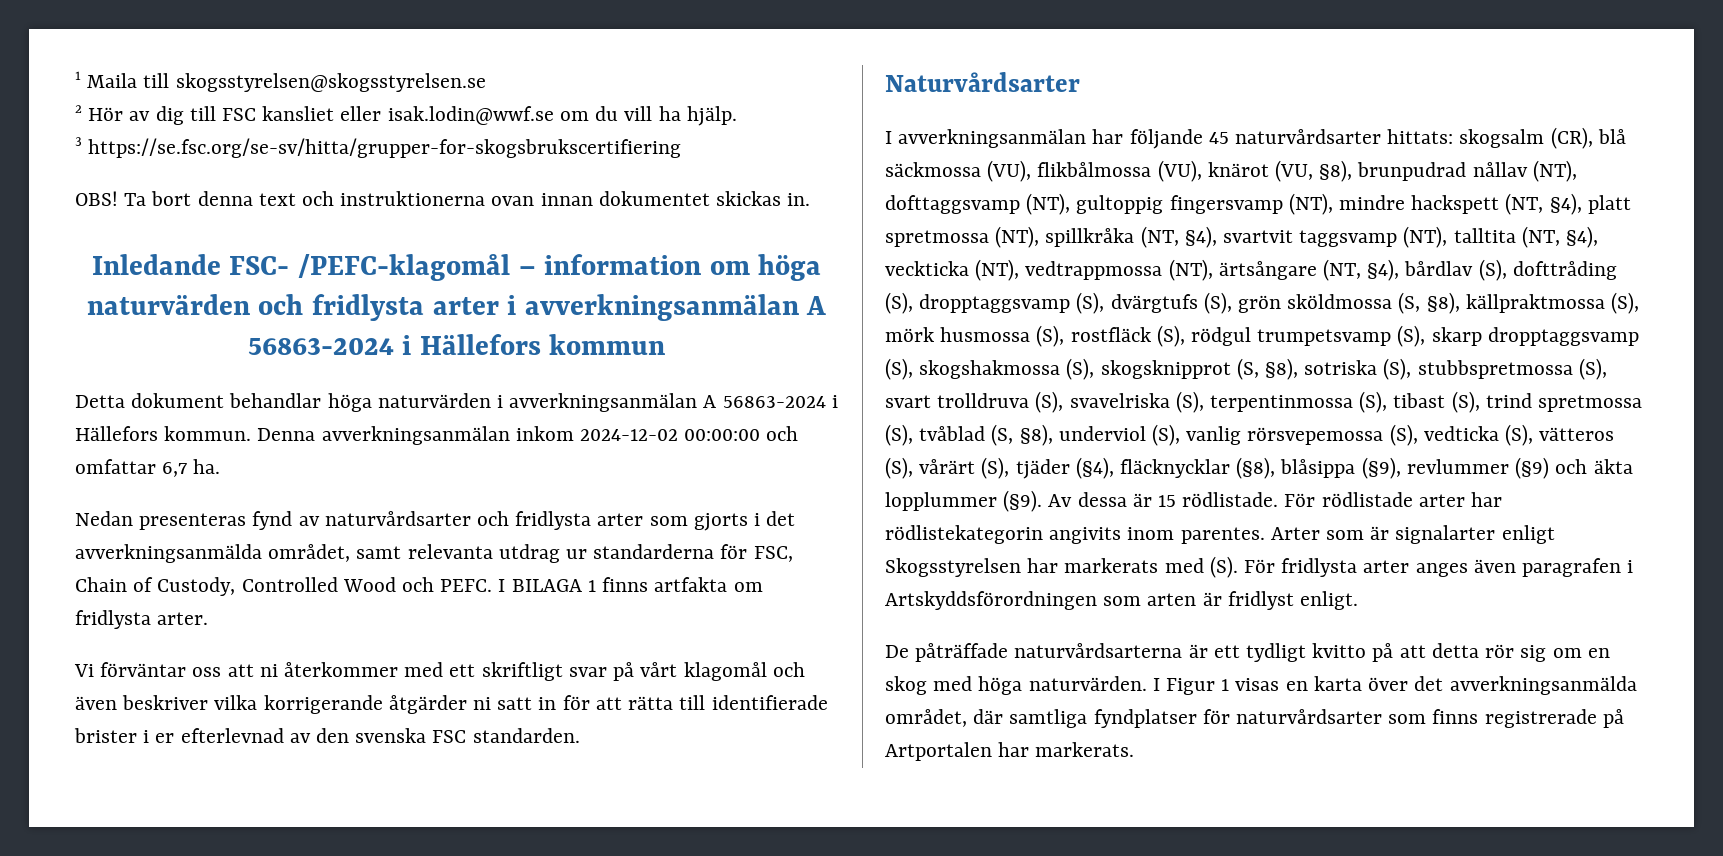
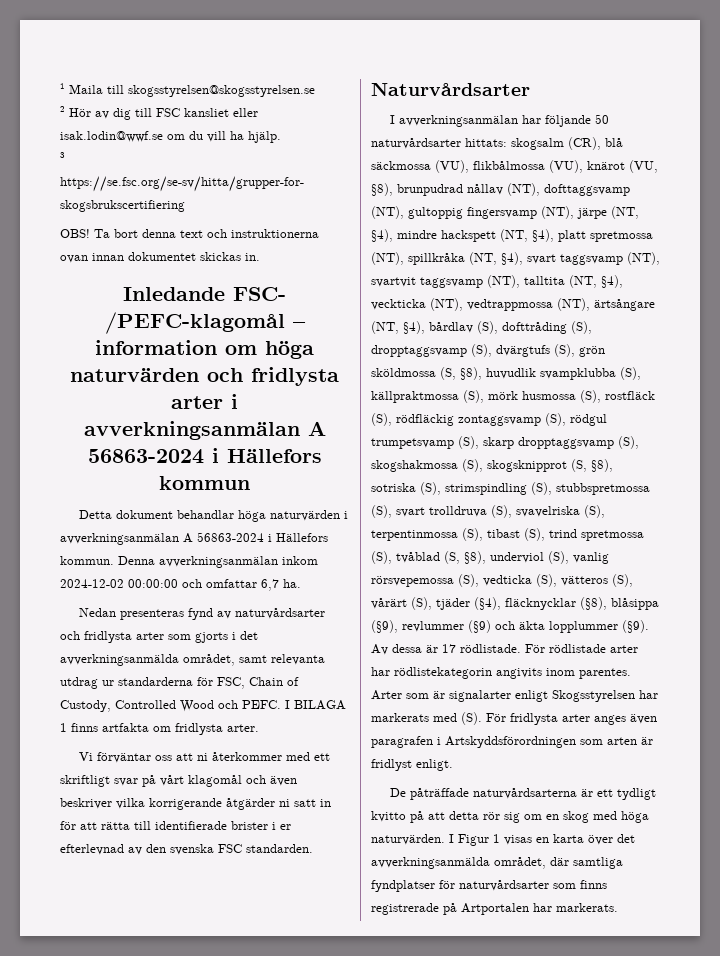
- I avverkningsanmälan har följande 45 naturvårdsarter hittats:
+ I avverkningsanmälan har följande 50 naturvårdsarter hittats:
- skogsalm (CR), blå säckmossa (VU), flikbålmossa (VU), knärot (VU, §8), brunpudrad nållav (NT), dofttaggsvamp (NT), gultoppig fingersvamp (NT), mindre hackspett (NT, §4), platt spretmossa (NT), spillkråka (NT, §4), svartvit taggsvamp (NT), talltita (NT, §4), veckticka (NT), vedtrappmossa (NT), ärtsångare (NT, §4), bårdlav (S), dofttråding (S), dropptaggsvamp (S), dvärgtufs (S), grön sköldmossa (S, §8), källpraktmossa (S), mörk husmossa (S), rostfläck (S), rödgul trumpetsvamp (S), skarp dropptaggsvamp (S), skogshakmossa (S), skogsknipprot (S, §8), sotriska (S), stubbspretmossa (S), svart trolldruva (S), svavelriska (S), terpentinmossa (S), tibast (S), trind spretmossa (S), tvåblad (S, §8), underviol (S), vanlig rörsvepemossa (S), vedticka (S), vätteros (S), vårärt (S), tjäder (§4), fläcknycklar (§8), blåsippa (§9), revlummer (§9) och äkta lopplummer (§9).
+ skogsalm (CR), blå säckmossa (VU), flikbålmossa (VU), knärot (VU, §8), brunpudrad nållav (NT), dofttaggsvamp (NT), gultoppig fingersvamp (NT), järpe (NT, §4), mindre hackspett (NT, §4), platt spretmossa (NT), spillkråka (NT, §4), svart taggsvamp (NT), svartvit taggsvamp (NT), talltita (NT, §4), veckticka (NT), vedtrappmossa (NT), ärtsångare (NT, §4), bårdlav (S), dofttråding (S), dropptaggsvamp (S), dvärgtufs (S), grön sköldmossa (S, §8), huvudlik svampklubba (S), källpraktmossa (S), mörk husmossa (S), rostfläck (S), rödfläckig zontaggsvamp (S), rödgul trumpetsvamp (S), skarp dropptaggsvamp (S), skogshakmossa (S), skogsknipprot (S, §8), sotriska (S), strimspindling (S), stubbspretmossa (S), svart trolldruva (S), svavelriska (S), terpentinmossa (S), tibast (S), trind spretmossa (S), tvåblad (S, §8), underviol (S), vanlig rörsvepemossa (S), vedticka (S), vätteros (S), vårärt (S), tjäder (§4), fläcknycklar (§8), blåsippa (§9), revlummer (§9) och äkta lopplummer (§9).
- Av dessa är 15 rödlistade.
+ Av dessa är 17 rödlistade.

